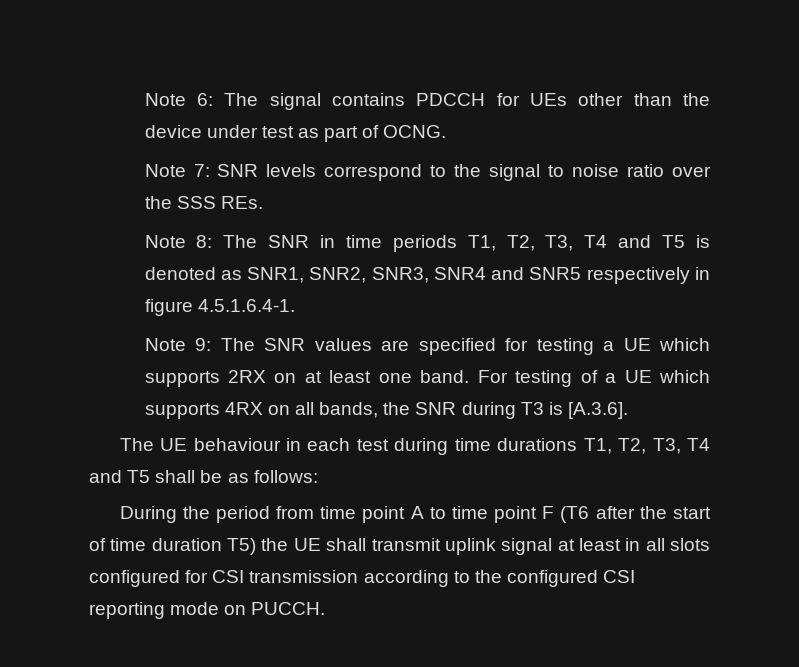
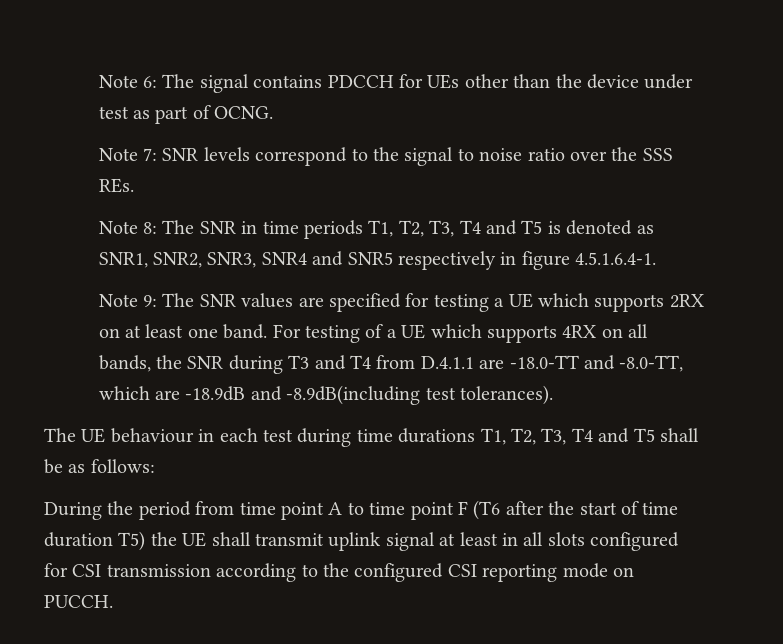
- For testing of a UE which supports 4RX on all bands, the SNR during T3 is [A.3.6].
+ For testing of a UE which supports 4RX on all bands, the SNR during T3 and T4 from D.4.1.1 are -18.0-TT and -8.0-TT, which are -18.9dB and -8.9dB(including test tolerances).

